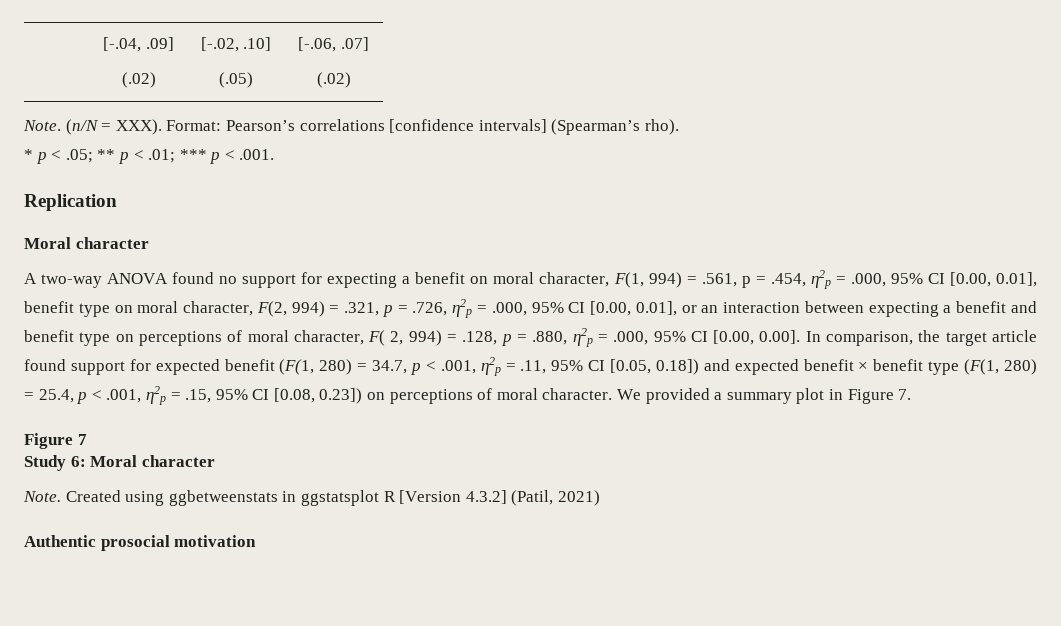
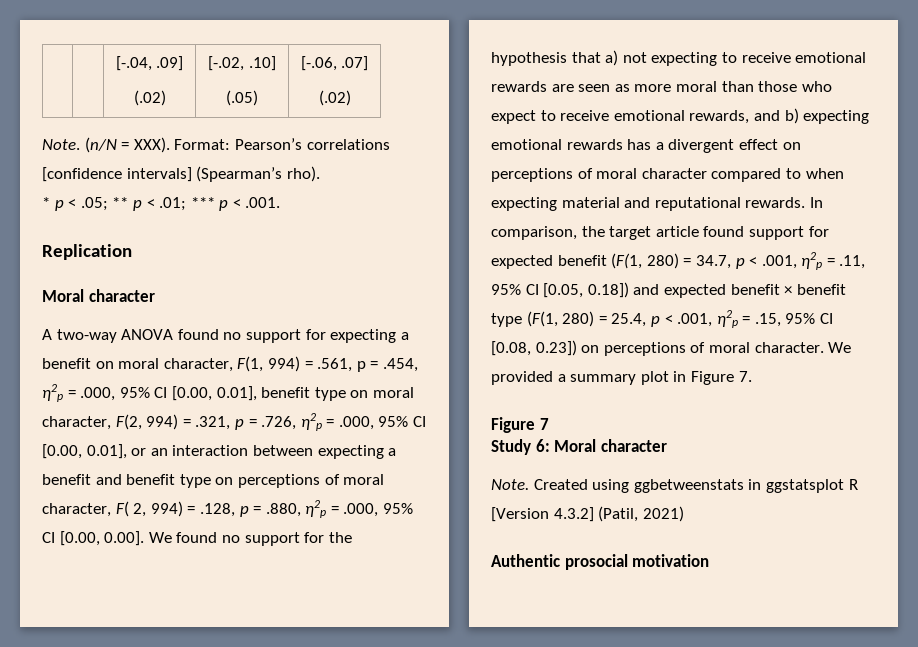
- A two-way ANOVA found no support for expecting a benefit on moral character, F(1, 994) = .561, p = .454, η2p = .000, 95% CI [0.00, 0.01], benefit type on moral character, F(2, 994) = .321, p = .726, η2p = .000, 95% CI [0.00, 0.01], or an interaction between expecting a benefit and benefit type on perceptions of moral character, F( 2, 994) = .128, p = .880, η2p = .000, 95% CI [0.00, 0.00]. In comparison, the target article found support for expected benefit (F(1, 280) = 34.7, p < .001, η2p = .11, 95% CI [0.05, 0.18]) and expected benefit × benefit type (F(1, 280) = 25.4, p < .001, η2p = .15, 95% CI [0.08, 0.23]) on perceptions of moral character.
+ A two-way ANOVA found no support for expecting a benefit on moral character, F(1, 994) = .561, p = .454, η2p = .000, 95% CI [0.00, 0.01], benefit type on moral character, F(2, 994) = .321, p = .726, η2p = .000, 95% CI [0.00, 0.01], or an interaction between expecting a benefit and benefit type on perceptions of moral character, F( 2, 994) = .128, p = .880, η2p = .000, 95% CI [0.00, 0.00]. We found no support for the hypothesis that a) not expecting to receive emotional rewards are seen as more moral than those who expect to receive emotional rewards, and b) expecting emotional rewards has a divergent effect on perceptions of moral character compared to when expecting material and reputational rewards. In comparison, the target article found support for expected benefit (F(1, 280) = 34.7, p < .001, η2p = .11, 95% CI [0.05, 0.18]) and expected benefit × benefit type (F(1, 280) = 25.4, p < .001, η2p = .15, 95% CI [0.08, 0.23]) on perceptions of moral character.

